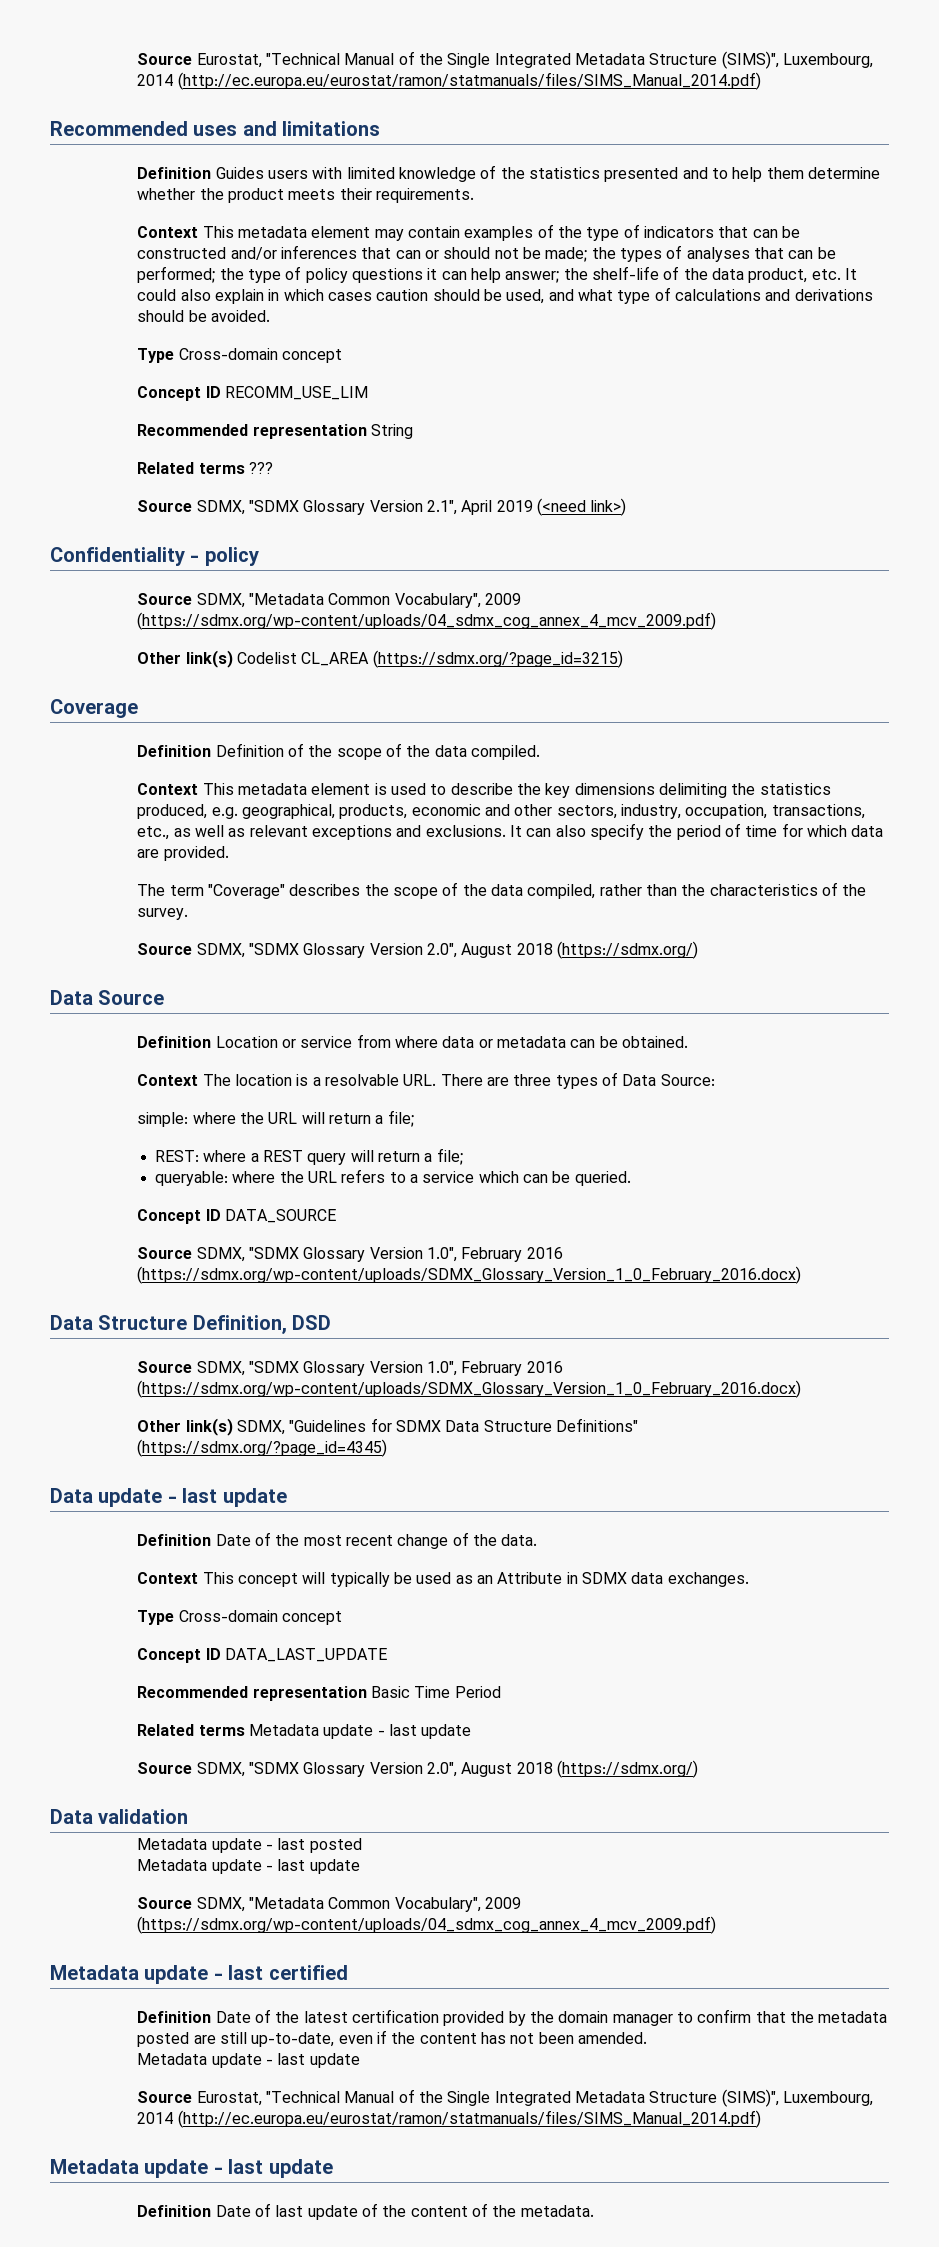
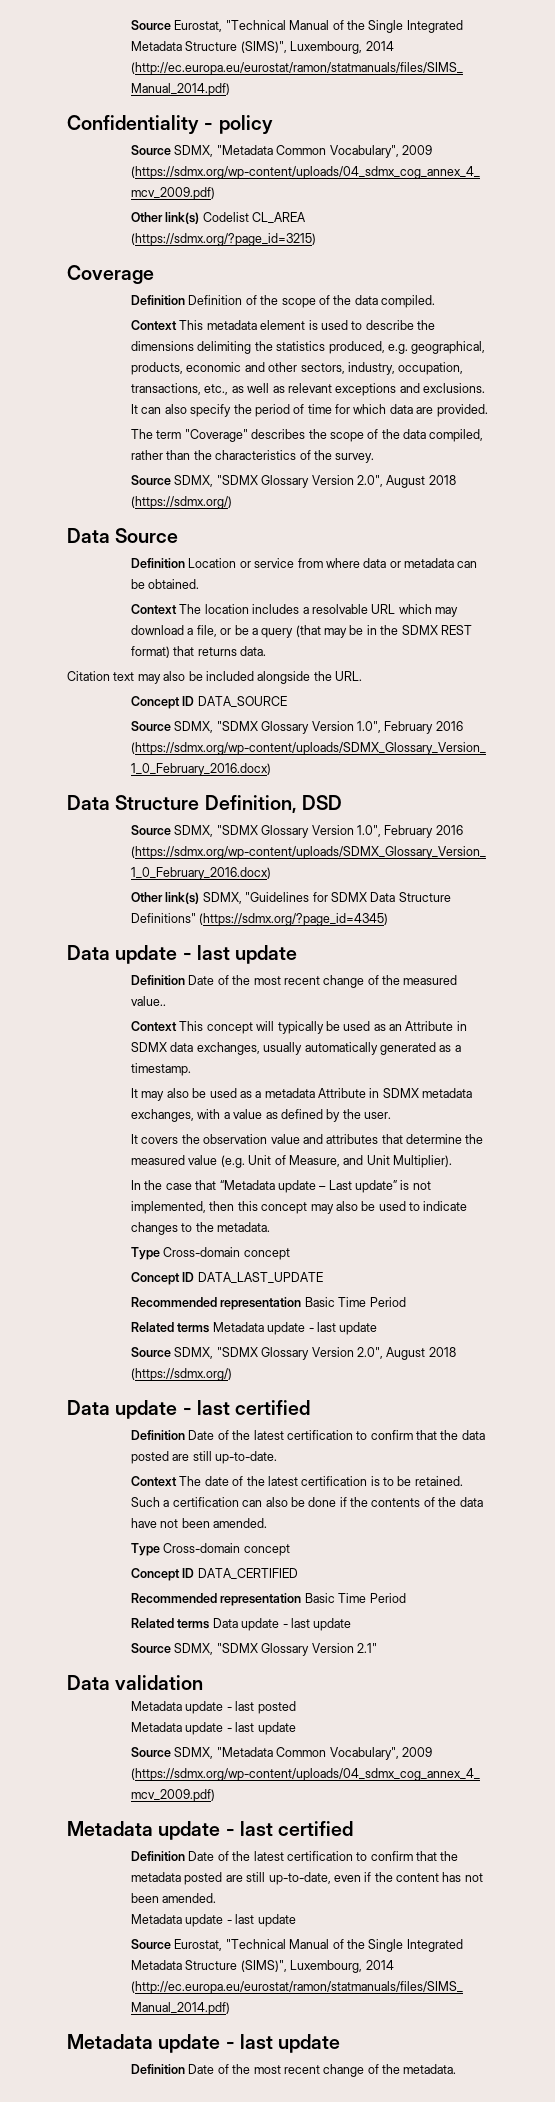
- Recommended uses and limitations
- Definition Guides users with limited knowledge of the statistics presented and to help them determine whether the product meets their requirements.
- Context This metadata element may contain examples of the type of indicators that can be constructed and/or inferences that can or should not be made; the types of analyses that can be performed; the type of policy questions it can help answer; the shelf-life of the data product, etc. It could also explain in which cases caution should be used, and what type of calculations and derivations should be avoided.
- Type Cross-domain concept
- Concept ID RECOMM_USE_LIM
- Recommended representation String
- Related terms ???
- Source SDMX, "SDMX Glossary Version 2.1", April 2019 (<need link>)
- Context This metadata element is used to describe the key dimensions delimiting the statistics produced, e.g. geographical, products, economic and other sectors, industry, occupation, transactions, etc., as well as relevant exceptions and exclusions.
+ Context This metadata element is used to describe the dimensions delimiting the statistics produced, e.g. geographical, products, economic and other sectors, industry, occupation, transactions, etc., as well as relevant exceptions and exclusions.
- Context The location is a resolvable URL. There are three types of Data Source:
- simple: where the URL will return a file;
- REST: where a REST query will return a file;
- queryable: where the URL refers to a service which can be queried.
+ Context The location includes a resolvable URL which may download a file, or be a query (that may be in the SDMX REST format) that returns data.
+ Citation text may also be included alongside the URL.
- Definition Date of the most recent change of the data.
+ Definition Date of the most recent change of the measured value..
- Context This concept will typically be used as an Attribute in SDMX data exchanges.
+ Context This concept will typically be used as an Attribute in SDMX data exchanges, usually automatically generated as a timestamp.
+ It may also be used as a metadata Attribute in SDMX metadata exchanges, with a value as defined by the user.
+ It covers the observation value and attributes that determine the measured value (e.g. Unit of Measure, and Unit Multiplier).
+ In the case that “Metadata update – Last update” is not implemented, then this concept may also be used to indicate changes to the metadata.
+ Data update - last certified
+ Definition Date of the latest certification to confirm that the data posted are still up-to-date.
+ Context The date of the latest certification is to be retained. Such a certification can also be done if the contents of the data have not been amended.
+ Type Cross-domain concept
+ Concept ID DATA_CERTIFIED
+ Recommended representation Basic Time Period
+ Related terms Data update - last update
+ Source SDMX, "SDMX Glossary Version 2.1"
- Definition Date of the latest certification provided by the domain manager to confirm that the metadata posted are still up-to-date, even if the content has not been amended.
+ Definition Date of the latest certification to confirm that the metadata posted are still up-to-date, even if the content has not been amended.
- Definition Date of last update of the content of the metadata.
+ Definition Date of the most recent change of the metadata.

